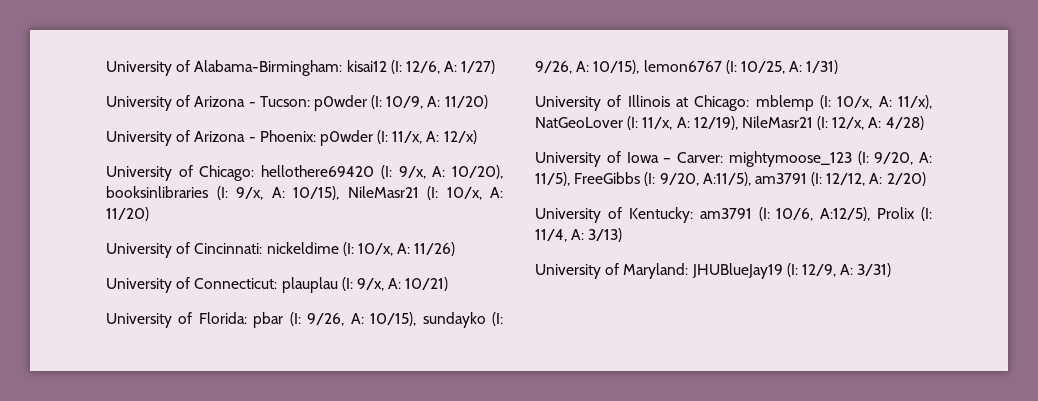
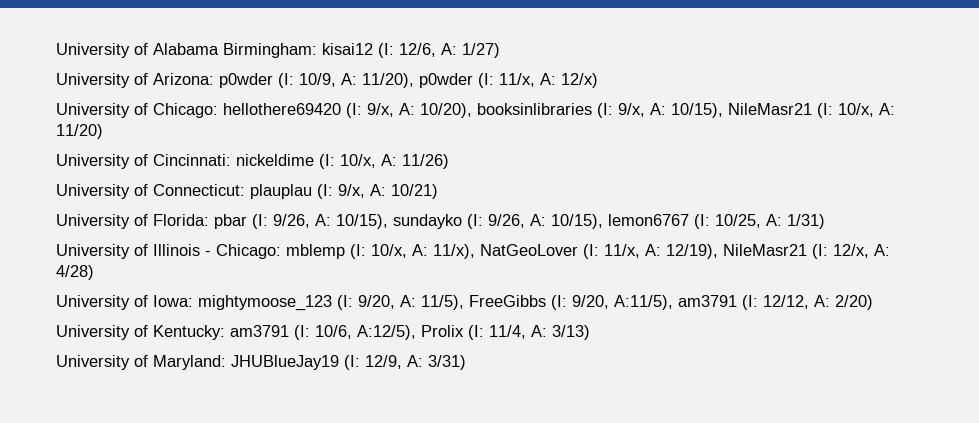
- University of Alabama-Birmingham: kisai12 (I: 12/6, A: 1/27)
+ University of Alabama Birmingham: kisai12 (I: 12/6, A: 1/27)
- University of Arizona - Tucson: p0wder (I: 10/9, A: 11/20)
- University of Arizona - Phoenix: p0wder (I: 11/x, A: 12/x)
+ University of Arizona: p0wder (I: 10/9, A: 11/20), p0wder (I: 11/x, A: 12/x)
- University of Illinois at Chicago: mblemp (I: 10/x, A: 11/x), NatGeoLover (I: 11/x, A: 12/19), NileMasr21 (I: 12/x, A: 4/28)
+ University of Illinois - Chicago: mblemp (I: 10/x, A: 11/x), NatGeoLover (I: 11/x, A: 12/19), NileMasr21 (I: 12/x, A: 4/28)
- University of Iowa – Carver: mightymoose_123 (I: 9/20, A: 11/5), FreeGibbs (I: 9/20, A:11/5), am3791 (I: 12/12, A: 2/20)
+ University of Iowa: mightymoose_123 (I: 9/20, A: 11/5), FreeGibbs (I: 9/20, A:11/5), am3791 (I: 12/12, A: 2/20)

